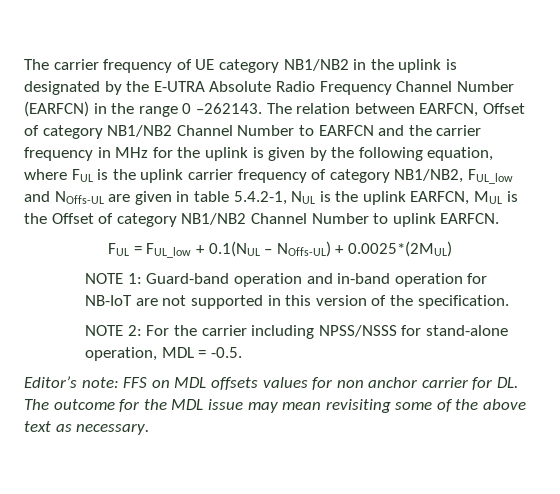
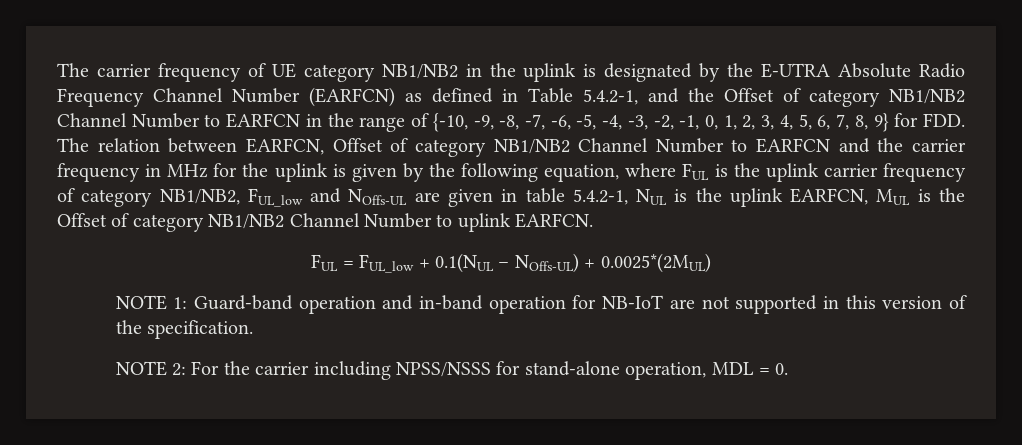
- The carrier frequency of UE category NB1/NB2 in the uplink is designated by the E-UTRA Absolute Radio Frequency Channel Number (EARFCN) in the range 0 –262143. The relation between EARFCN, Offset of category NB1/NB2 Channel Number to EARFCN and the carrier frequency in MHz for the uplink is given by the following equation, where FUL is the uplink carrier frequency of category NB1/NB2, FUL_low and NOffs-UL are given in table 5.4.2-1, NUL is the uplink EARFCN, MUL is the Offset of category NB1/NB2 Channel Number to uplink EARFCN.
+ The carrier frequency of UE category NB1/NB2 in the uplink is designated by the E-UTRA Absolute Radio Frequency Channel Number (EARFCN) as defined in Table 5.4.2-1, and the Offset of category NB1/NB2 Channel Number to EARFCN in the range of {-10, -9, -8, -7, -6, -5, -4, -3, -2, -1, 0, 1, 2, 3, 4, 5, 6, 7, 8, 9} for FDD. The relation between EARFCN, Offset of category NB1/NB2 Channel Number to EARFCN and the carrier frequency in MHz for the uplink is given by the following equation, where FUL is the uplink carrier frequency of category NB1/NB2, FUL_low and NOffs-UL are given in table 5.4.2-1, NUL is the uplink EARFCN, MUL is the Offset of category NB1/NB2 Channel Number to uplink EARFCN.
- NOTE 2: For the carrier including NPSS/NSSS for stand-alone operation, MDL = -0.5.
- Editor’s note: FFS on MDL offsets values for non anchor carrier for DL. The outcome for the MDL issue may mean revisiting some of the above text as necessary.
+ NOTE 2: For the carrier including NPSS/NSSS for stand-alone operation, MDL = 0.

